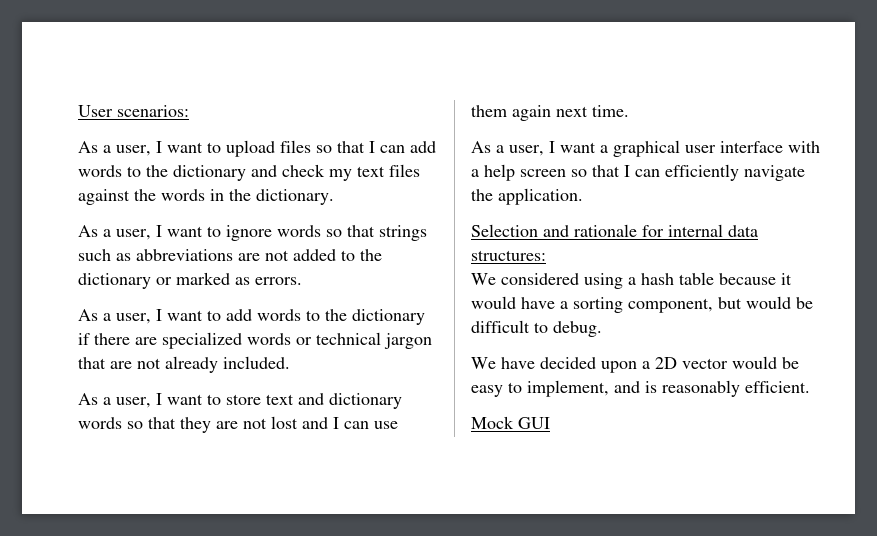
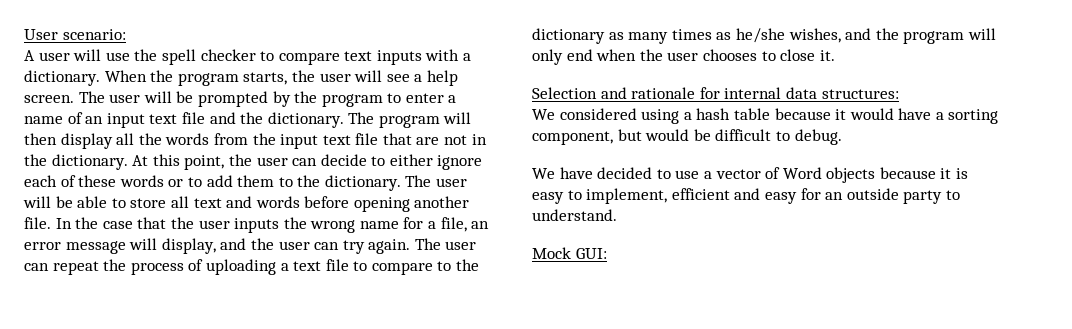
- User scenarios:
- As a user, I want to upload files so that I can add words to the dictionary and check my text files against the words in the dictionary.
- As a user, I want to ignore words so that strings such as abbreviations are not added to the dictionary or marked as errors.
- As a user, I want to add words to the dictionary if there are specialized words or technical jargon that are not already included.
- As a user, I want to store text and dictionary words so that they are not lost and I can use them again next time.
- As a user, I want a graphical user interface with a help screen so that I can efficiently navigate the application.
+ User scenario:
+ A user will use the spell checker to compare text inputs with a dictionary. When the program starts, the user will see a help screen. The user will be prompted by the program to enter a name of an input text file and the dictionary. The program will then display all the words from the input text file that are not in the dictionary. At this point, the user can decide to either ignore each of these words or to add them to the dictionary. The user will be able to store all text and words before opening another file. In the case that the user inputs the wrong name for a file, an error message will display, and the user can try again. The user can repeat the process of uploading a text file to compare to the dictionary as many times as he/she wishes, and the program will only end when the user chooses to close it.
- We have decided upon a 2D vector would be easy to implement, and is reasonably efficient.
+ We have decided to use a vector of Word objects because it is easy to implement, efficient and easy for an outside party to understand.
- Mock GUI
+ Mock GUI:

